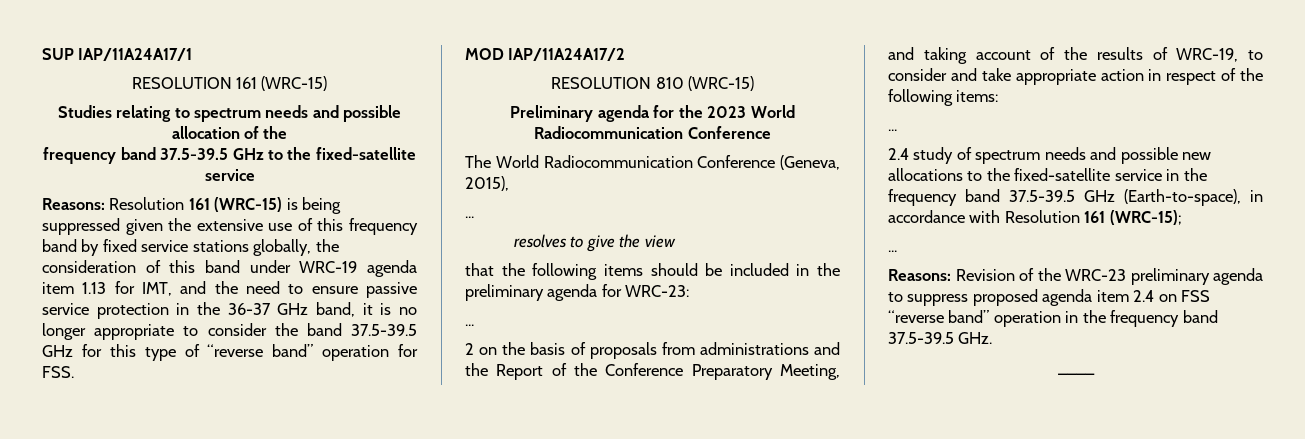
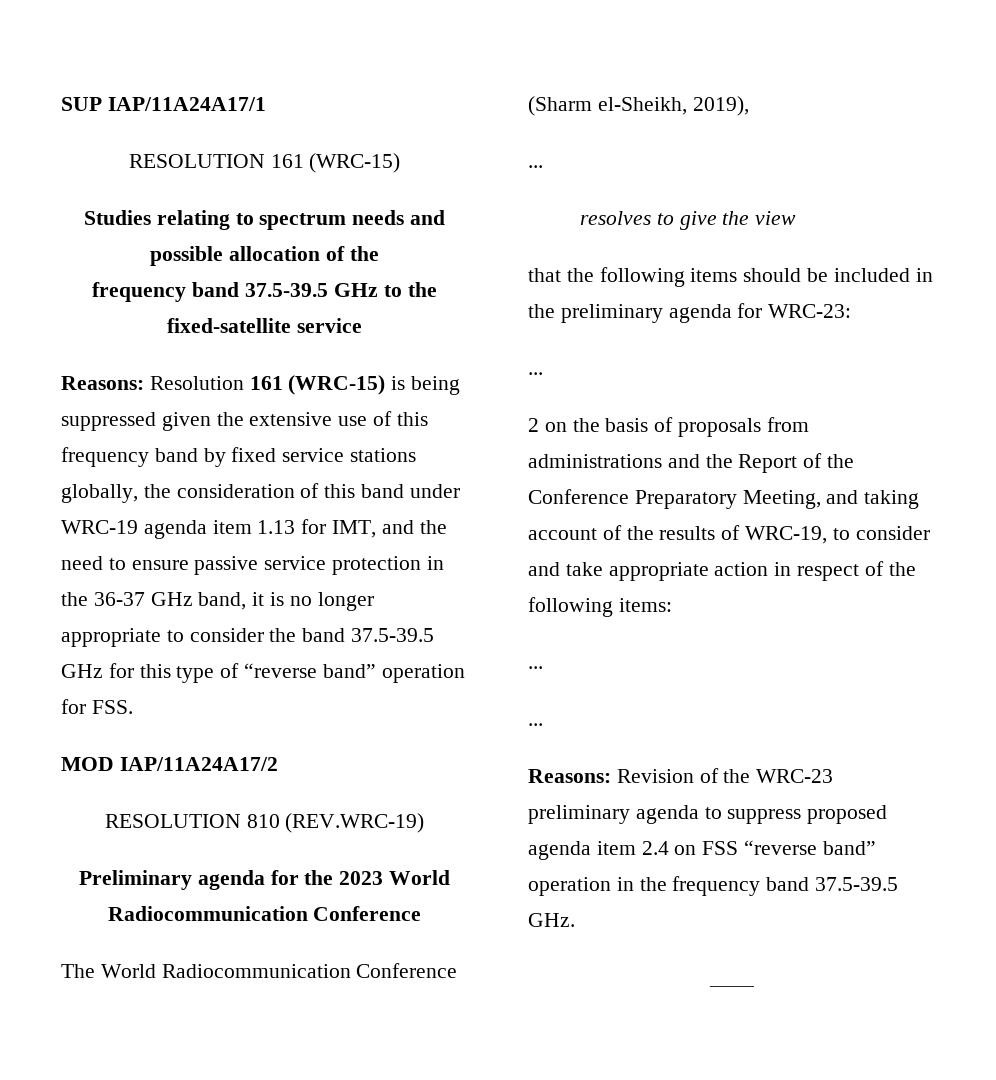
- RESOLUTION 810 (WRC-15)
+ RESOLUTION 810 (REV.WRC-19)
- The World Radiocommunication Conference (Geneva, 2015),
+ The World Radiocommunication Conference (Sharm el-Sheikh, 2019),
- 2.4 study of spectrum needs and possible new allocations to the fixed-satellite service in the frequency band 37.5-39.5 GHz (Earth-to-space), in accordance with Resolution 161 (WRC-15);

